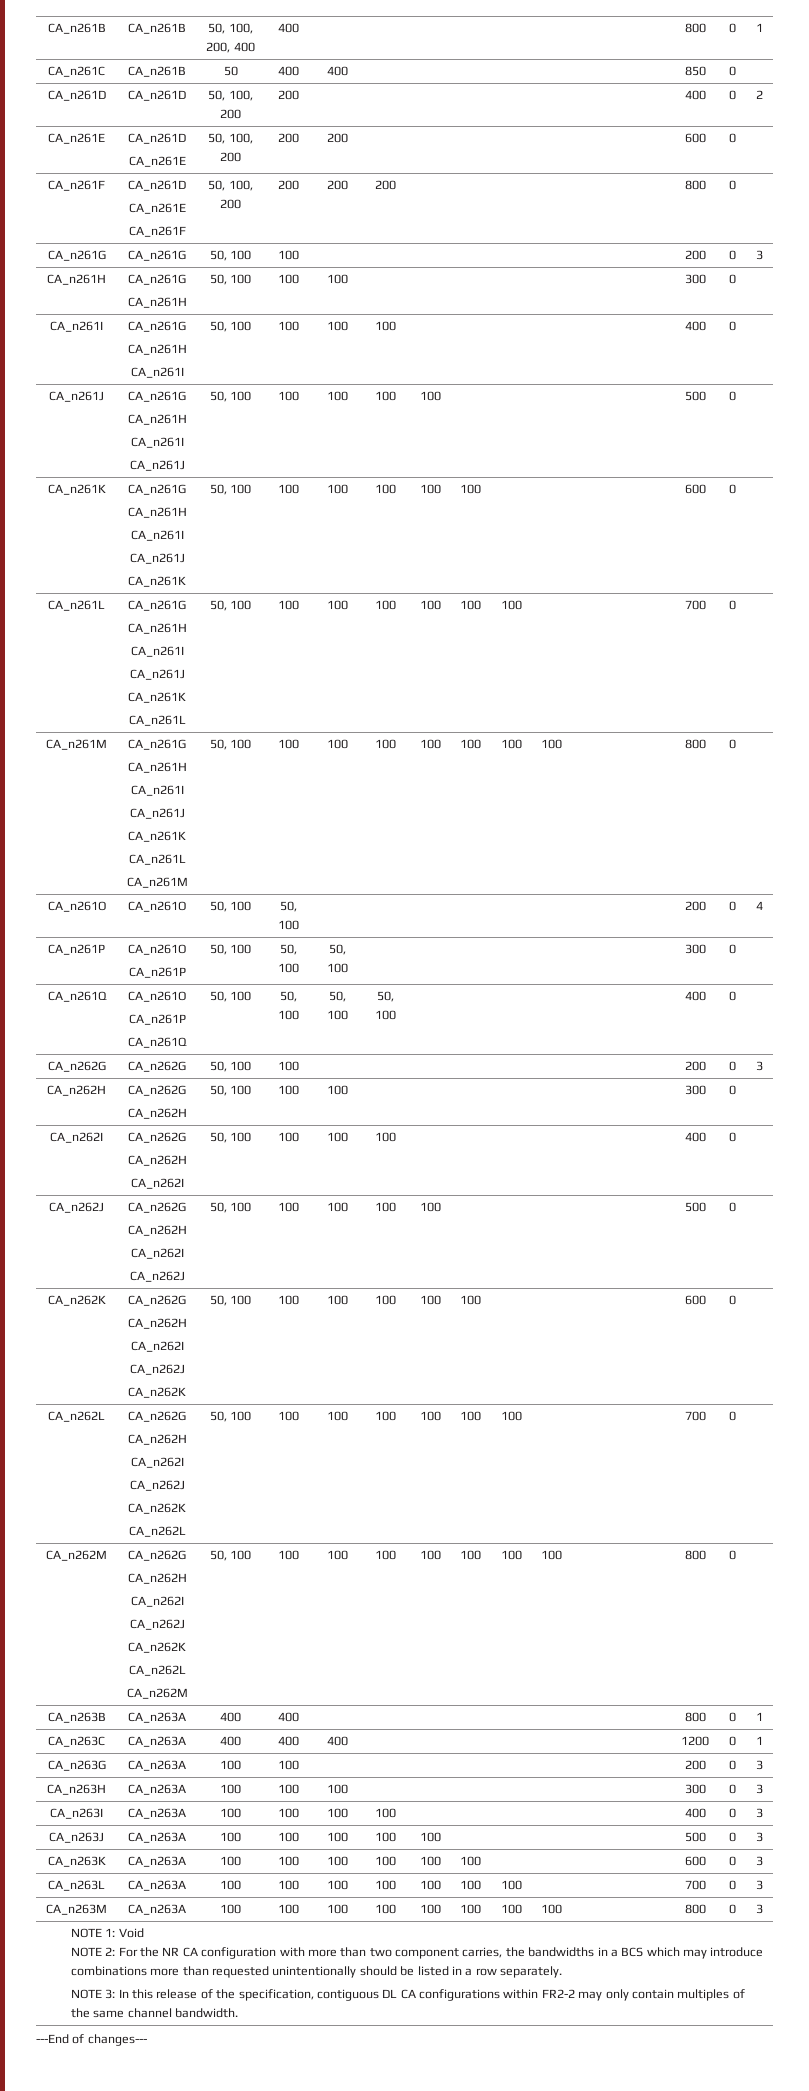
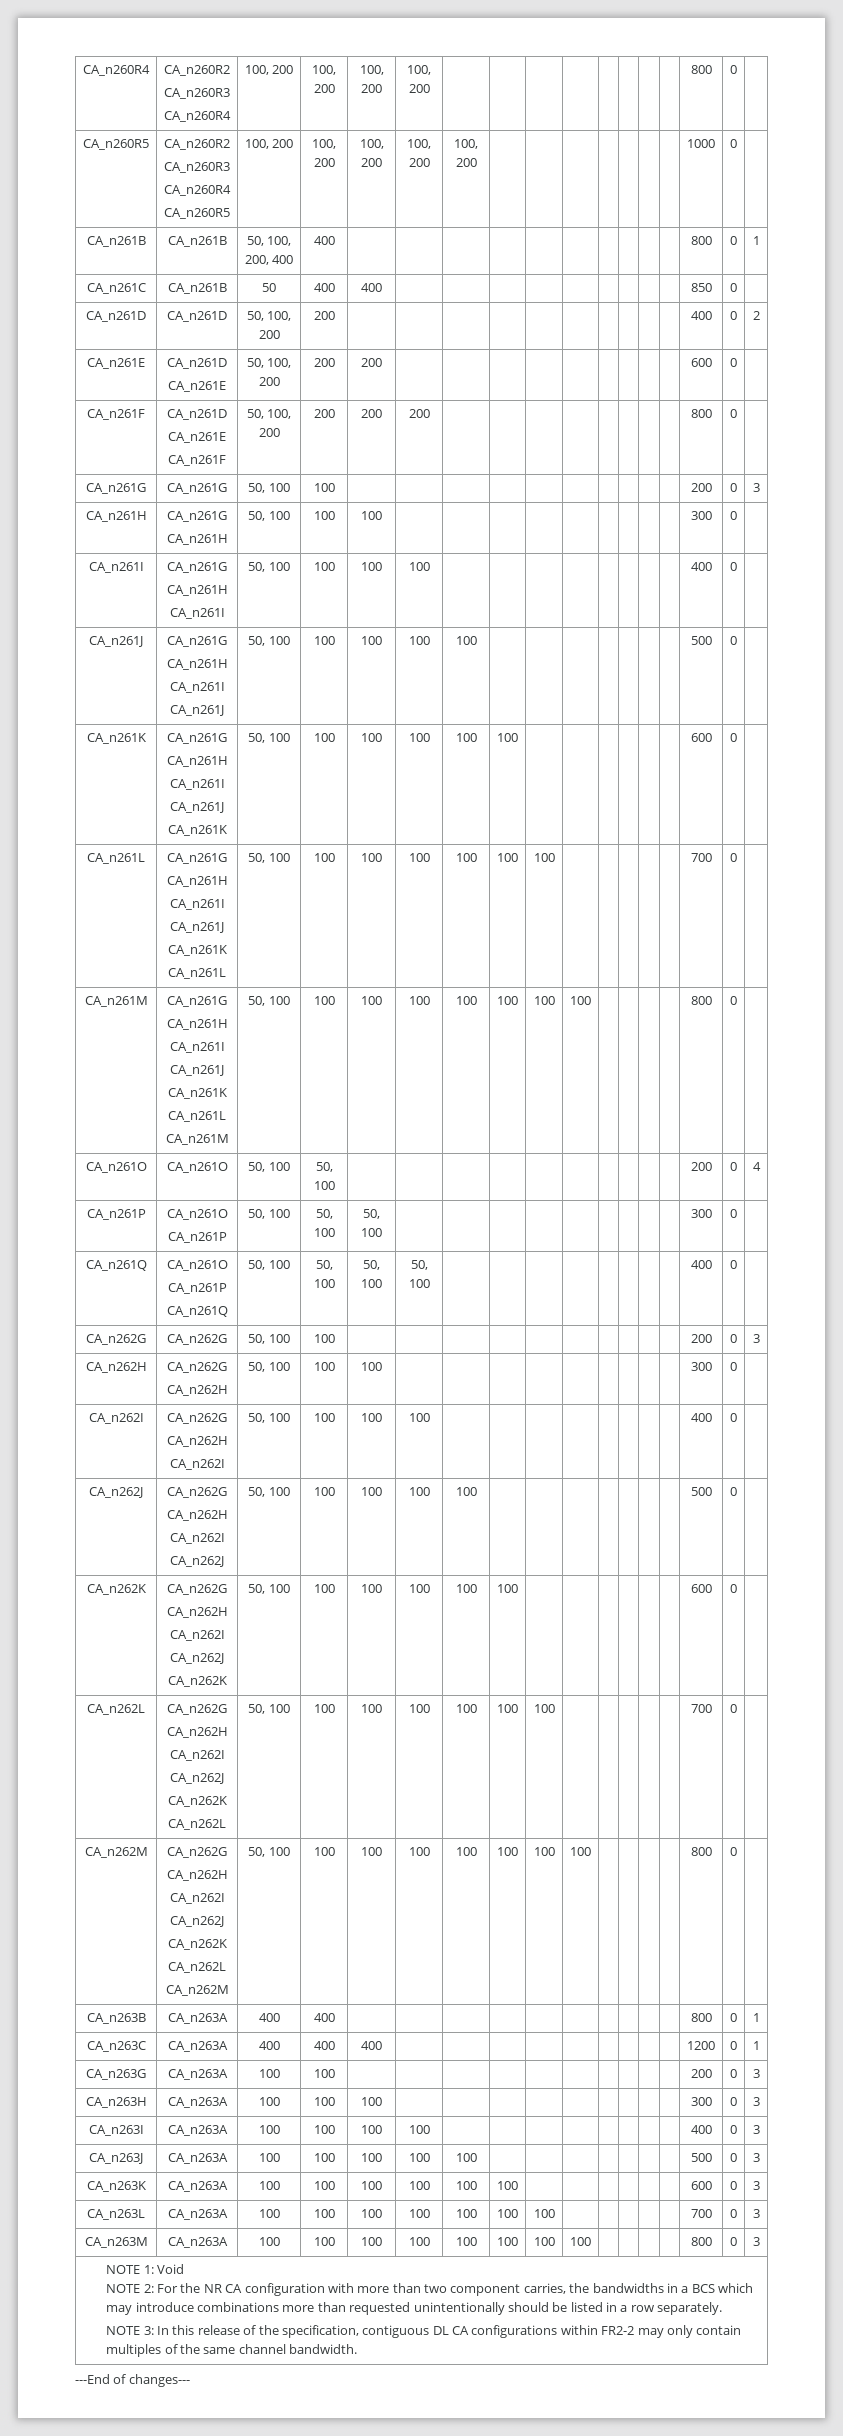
+ CA_n260R4 | CA_n260R2
+ CA_n260R3
+ CA_n260R4 | 100, 200 | 100, 200 | 100, 200 | 100, 200 | | | | | | | | | 800 | 0 |
+ CA_n260R5 | CA_n260R2
+ CA_n260R3
+ CA_n260R4
+ CA_n260R5 | 100, 200 | 100, 200 | 100, 200 | 100, 200 | 100, 200 | | | | | | | | 1000 | 0 |

